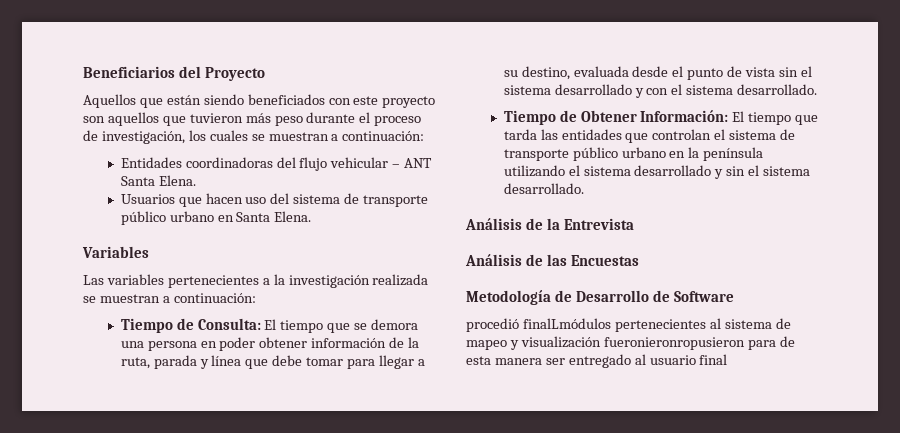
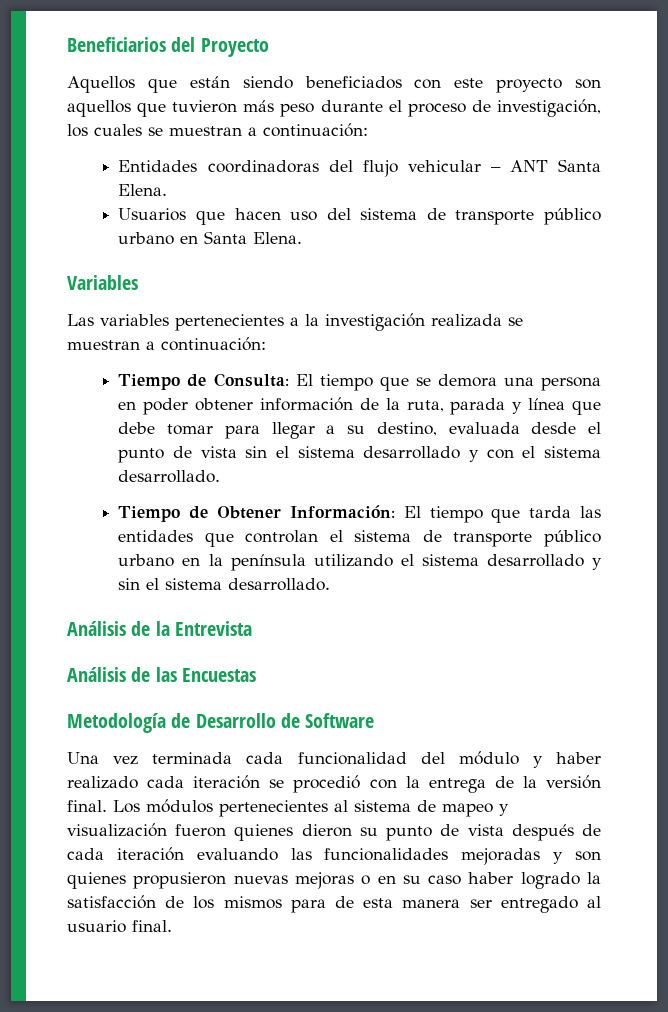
- procedió finalLmódulos pertenecientes al sistema de mapeo y visualización fueronieronropusieron para de esta manera ser entregado al usuario final
+ Una vez terminada cada funcionalidad del módulo y haber realizado cada iteración se procedió con la entrega de la versión final. Los módulos pertenecientes al sistema de mapeo y visualización fueron quienes dieron su punto de vista después de cada iteración evaluando las funcionalidades mejoradas y son quienes propusieron nuevas mejoras o en su caso haber logrado la satisfacción de los mismos para de esta manera ser entregado al usuario final.

